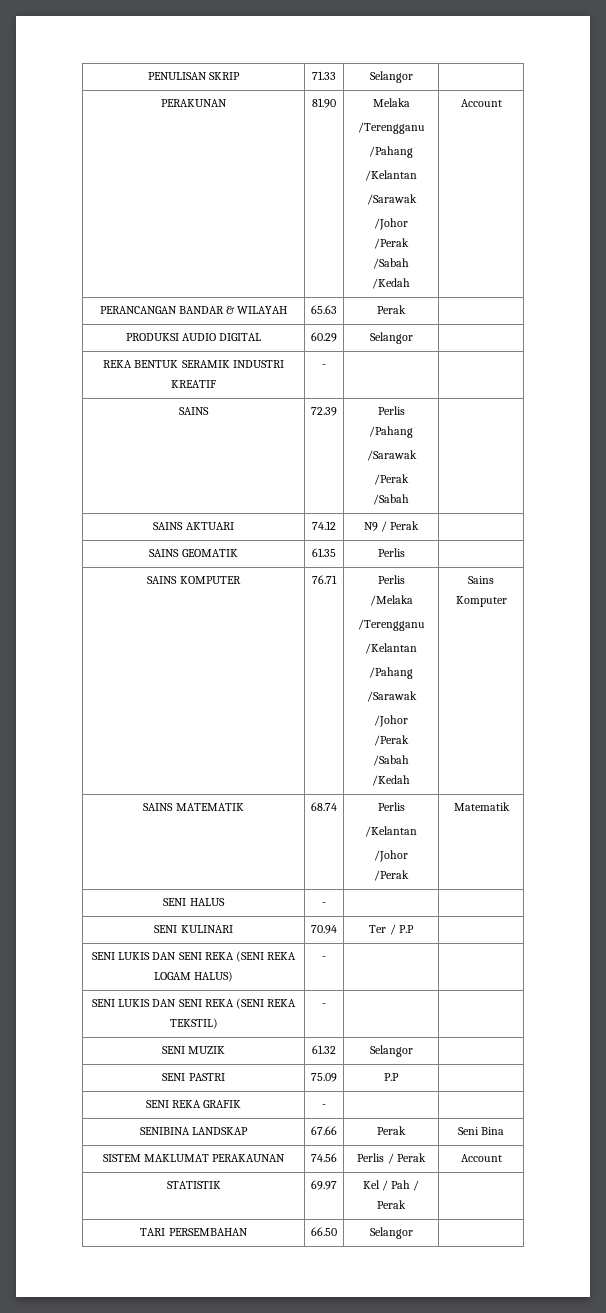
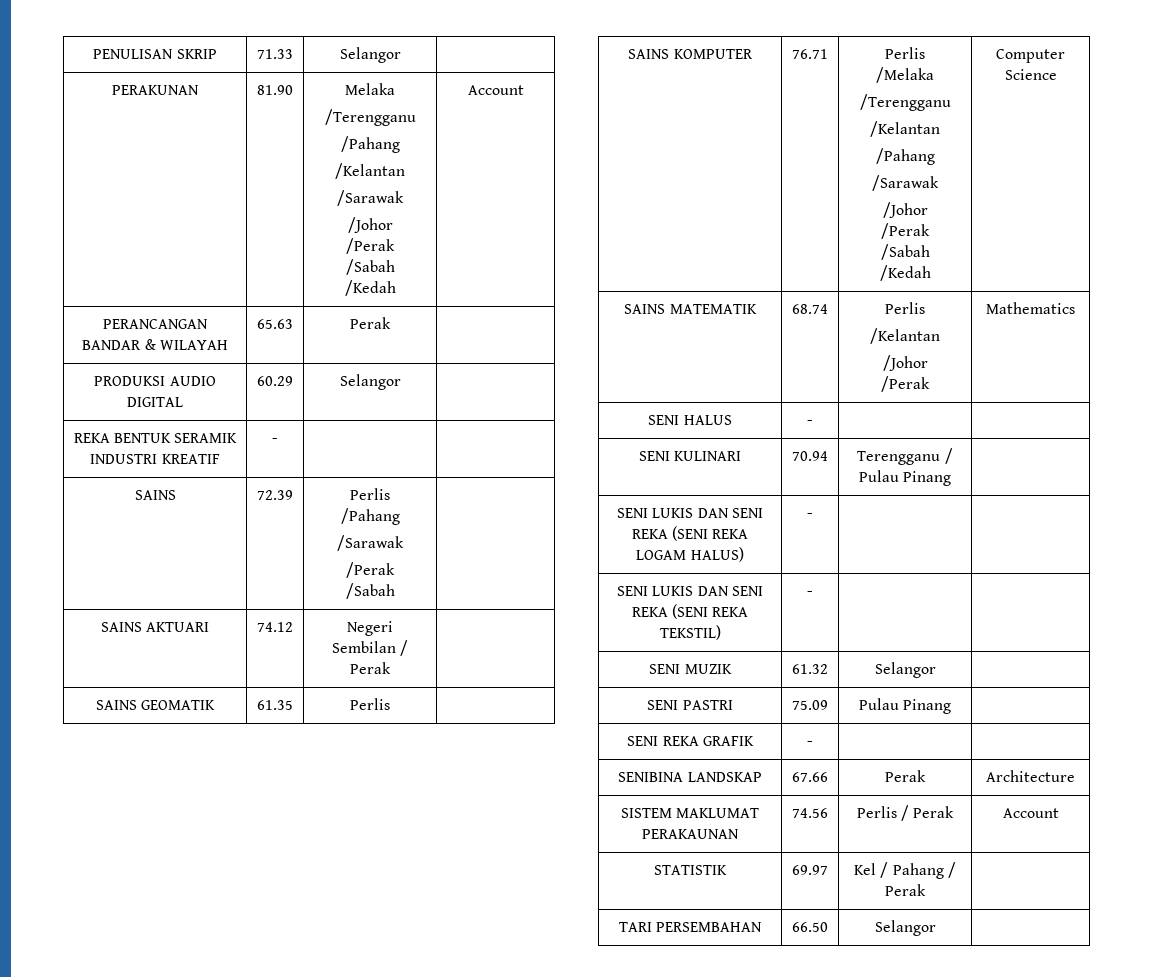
- SAINS AKTUARI | 74.12 | N9 / Perak |
+ SAINS AKTUARI | 74.12 | Negeri Sembilan / Perak |
  SAINS KOMPUTER | 76.71 | Perlis
  /Melaka
  /Terengganu
  /Kelantan
  /Pahang
  /Sarawak
  /Johor
  /Perak
  /Sabah
- /Kedah | Sains Komputer
+ /Kedah | Computer Science
  SAINS MATEMATIK | 68.74 | Perlis
  /Kelantan
  /Johor
- /Perak | Matematik
+ /Perak | Mathematics
- SENI KULINARI | 70.94 | Ter / P.P |
+ SENI KULINARI | 70.94 | Terengganu / Pulau Pinang |
- SENI PASTRI | 75.09 | P.P |
+ SENI PASTRI | 75.09 | Pulau Pinang |
- SENIBINA LANDSKAP | 67.66 | Perak | Seni Bina
+ SENIBINA LANDSKAP | 67.66 | Perak | Architecture
- STATISTIK | 69.97 | Kel / Pah / Perak |
+ STATISTIK | 69.97 | Kel / Pahang / Perak |

